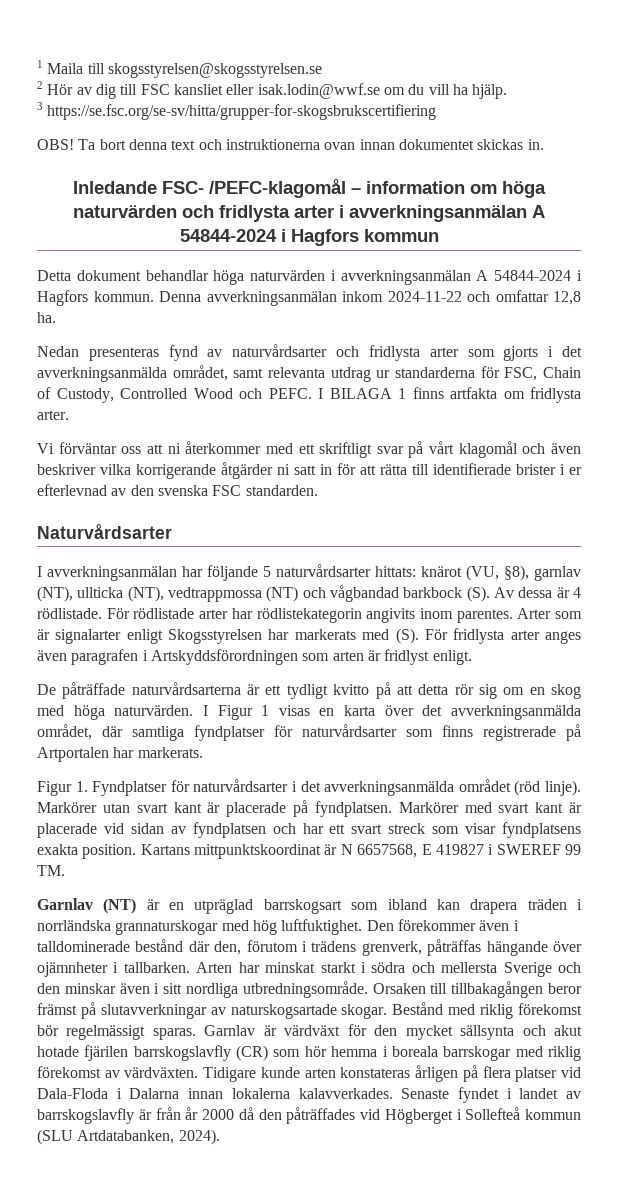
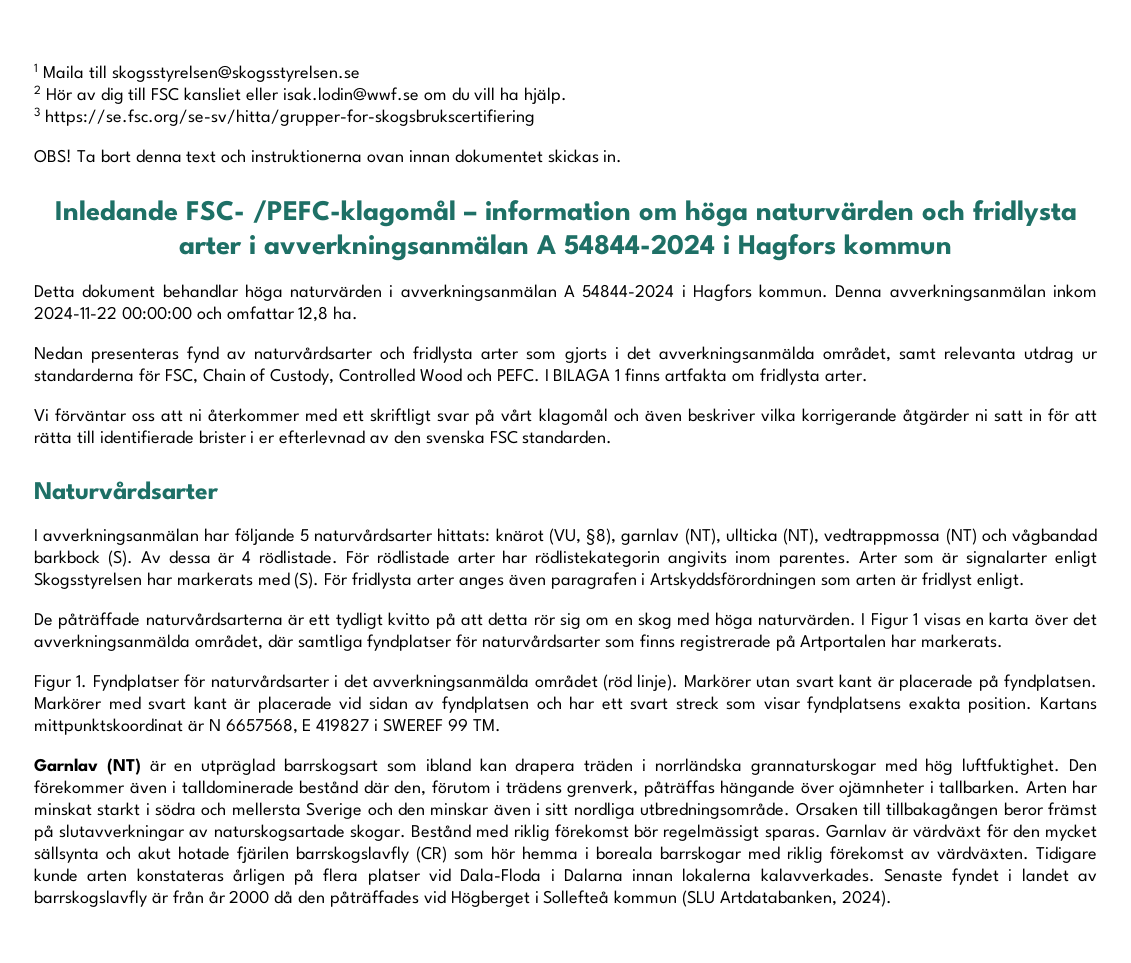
- Denna avverkningsanmälan inkom 2024-11-22 och omfattar 12,8 ha.
+ Denna avverkningsanmälan inkom 2024-11-22 00:00:00 och omfattar 12,8 ha.

